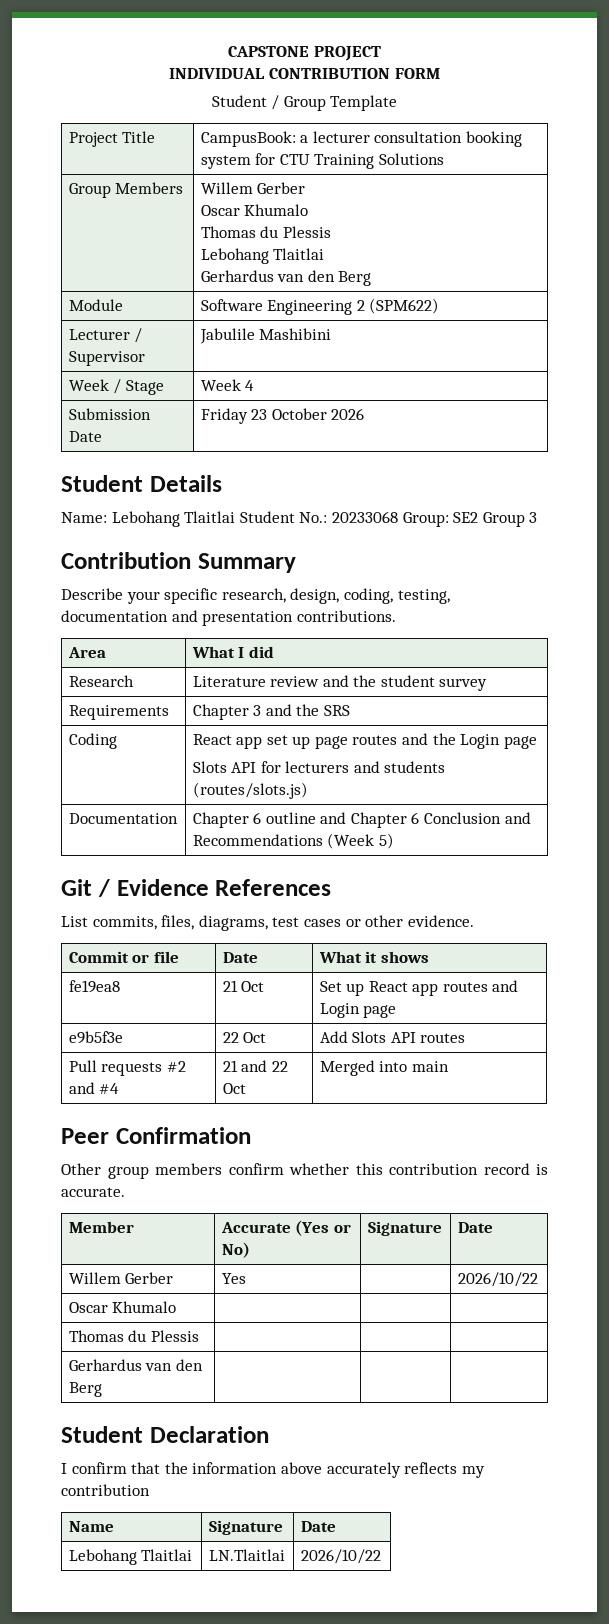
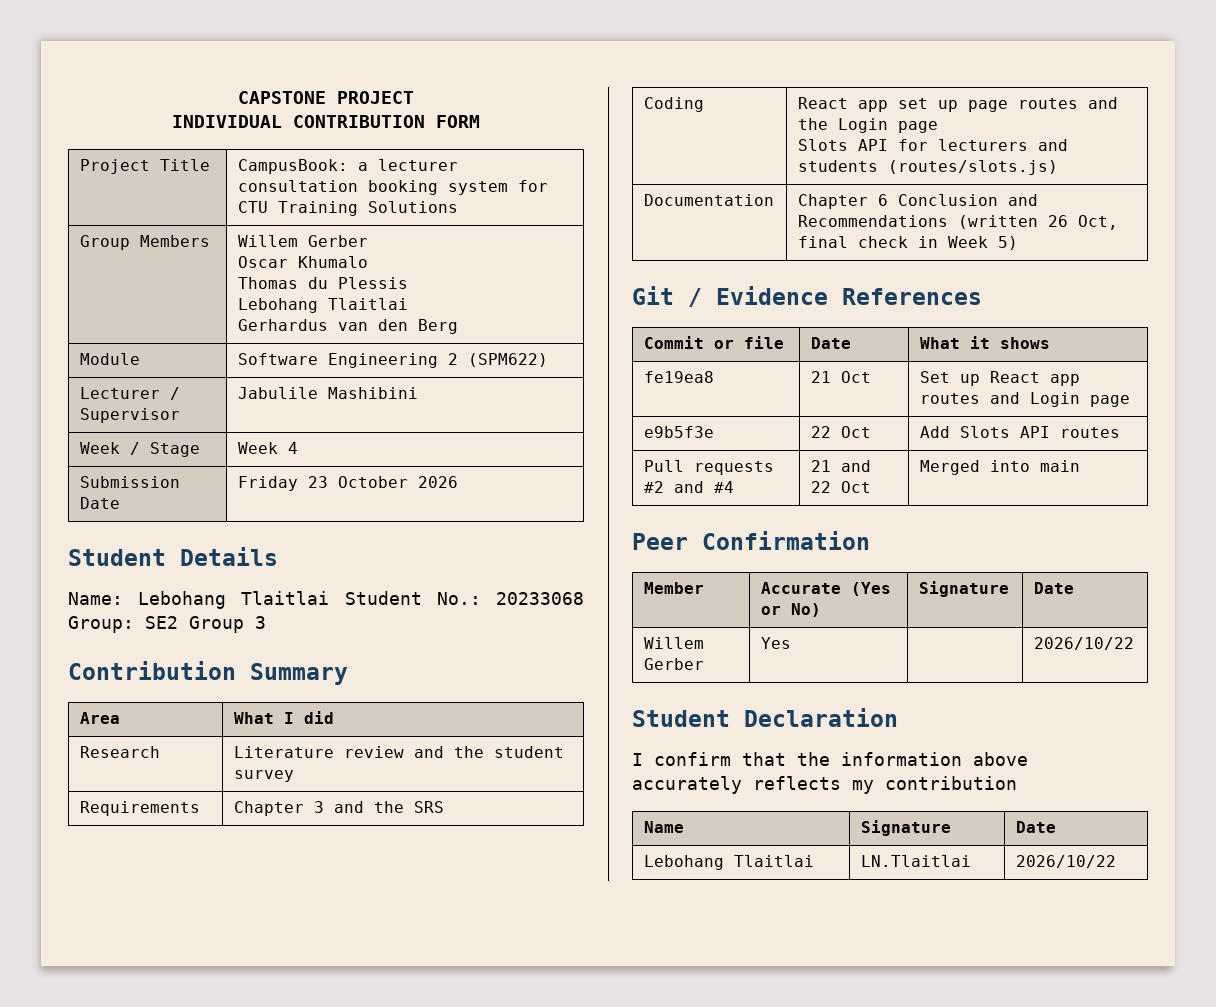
- Student / Group Template
- Describe your specific research, design, coding, testing, documentation and presentation contributions.
- Documentation | Chapter 6 outline and Chapter 6 Conclusion and Recommendations (Week 5)
+ Documentation | Chapter 6 Conclusion and Recommendations (written 26 Oct, final check in Week 5)
- List commits, files, diagrams, test cases or other evidence.
- Other group members confirm whether this contribution record is accurate.
- Oscar Khumalo | | |
- Thomas du Plessis | | |
- Gerhardus van den Berg | | |

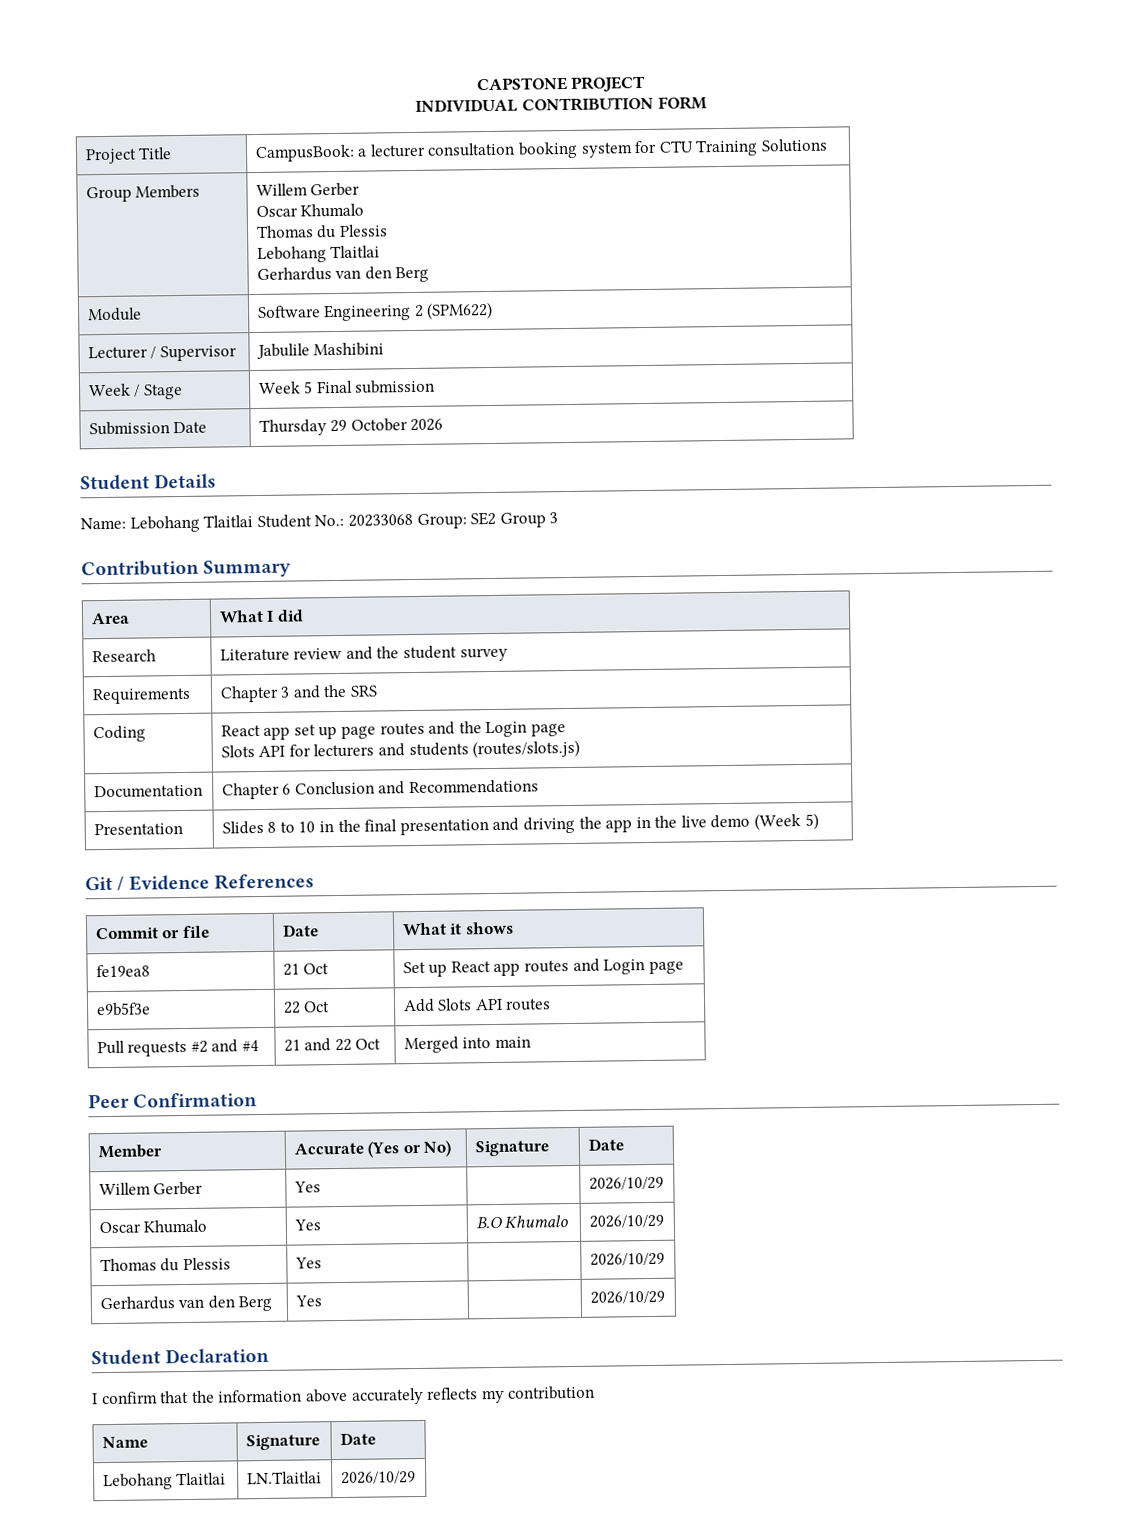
- Week / Stage | Week 4
+ Week / Stage | Week 5 Final submission
- Submission Date | Friday 23 October 2026
+ Submission Date | Thursday 29 October 2026
- Documentation | Chapter 6 Conclusion and Recommendations (written 26 Oct, final check in Week 5)
+ Documentation | Chapter 6 Conclusion and Recommendations
+ Presentation | Slides 8 to 10 in the final presentation and driving the app in the live demo (Week 5)
- Willem Gerber | Yes | | 2026/10/22
+ Willem Gerber | Yes | | 2026/10/29
+ Oscar Khumalo | Yes | B.O Khumalo | 2026/10/29
+ Thomas du Plessis | Yes | | 2026/10/29
+ Gerhardus van den Berg | Yes | | 2026/10/29
- Lebohang Tlaitlai | LN.Tlaitlai | 2026/10/22
+ Lebohang Tlaitlai | LN.Tlaitlai | 2026/10/29

